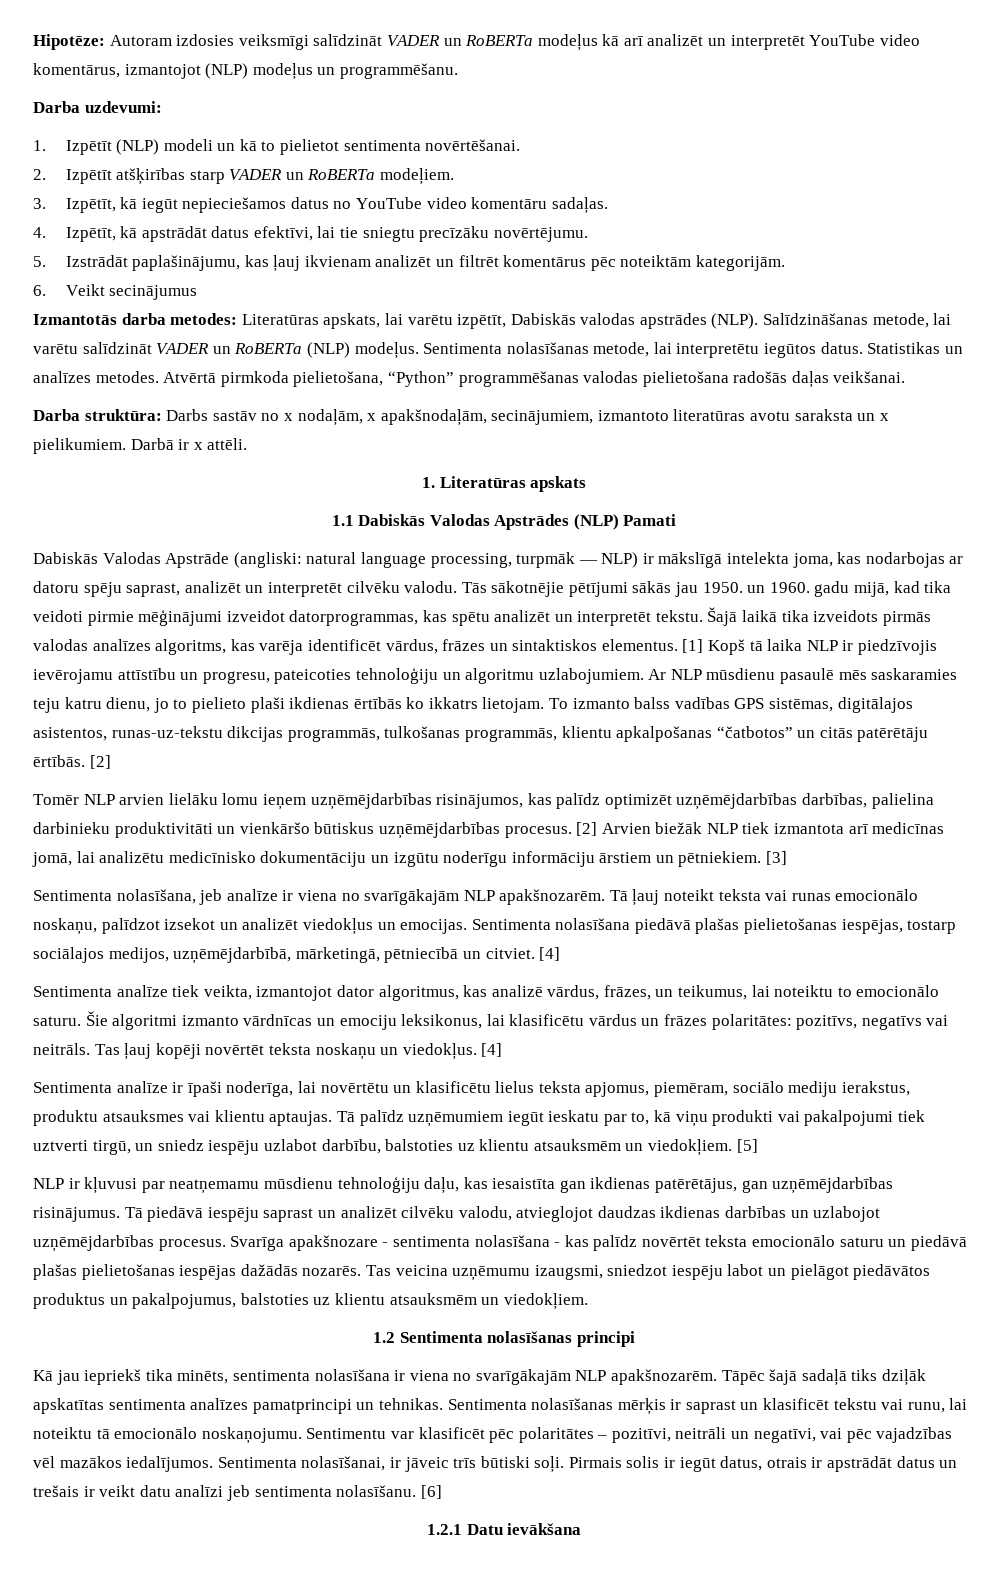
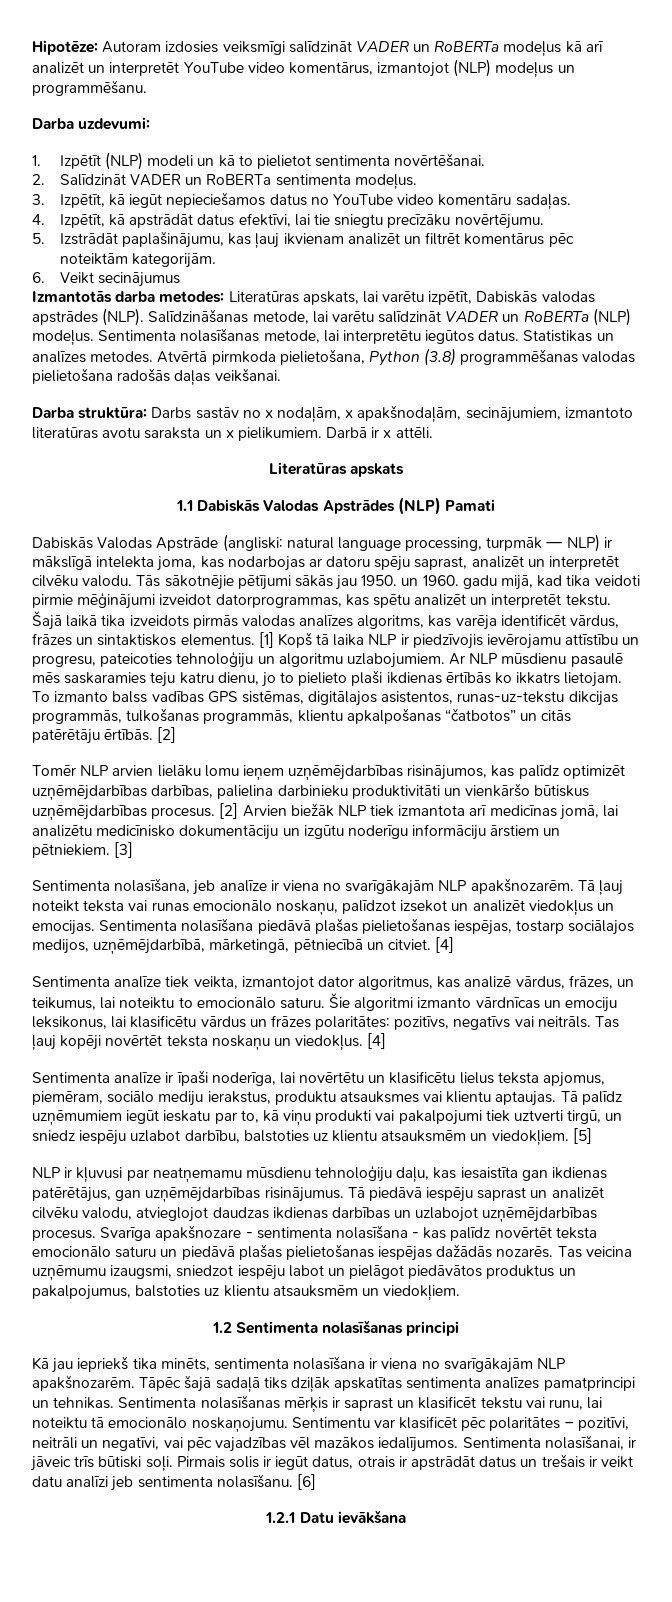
- 2. Izpētīt atšķirības starp VADER un RoBERTa modeļiem.
+ 2. Salīdzināt VADER un RoBERTa sentimenta modeļus.
- Atvērtā pirmkoda pielietošana, “Python” programmēšanas valodas pielietošana radošās daļas veikšanai.
+ Atvērtā pirmkoda pielietošana, Python (3.8) programmēšanas valodas pielietošana radošās daļas veikšanai.
- 1. Literatūras apskats
+ Literatūras apskats

